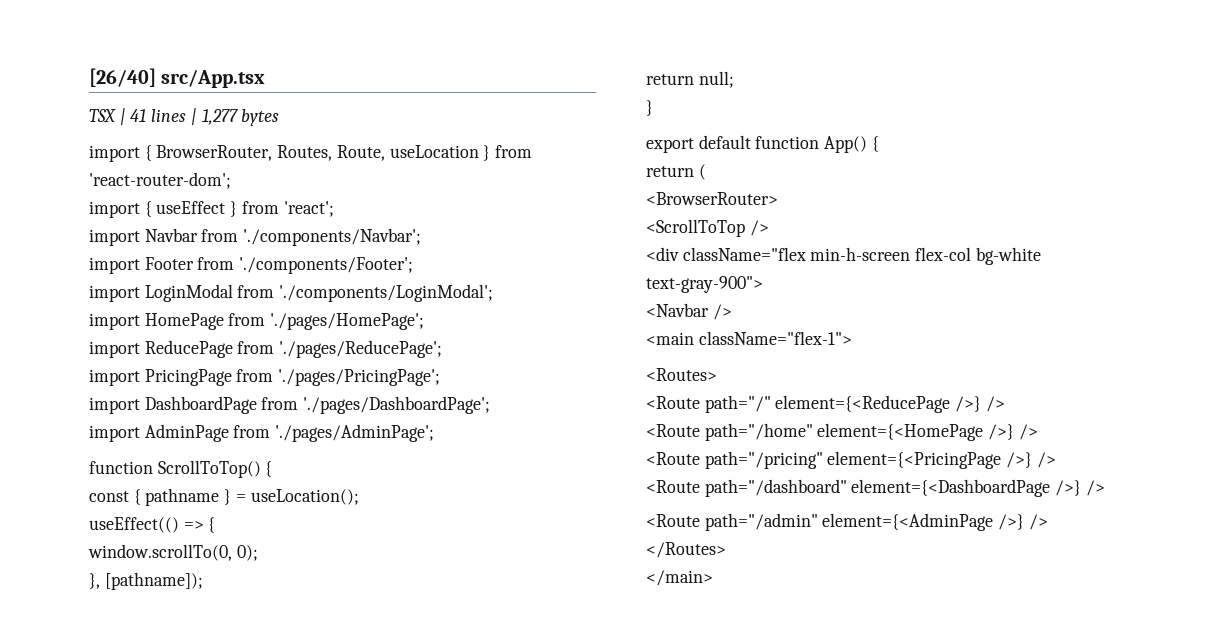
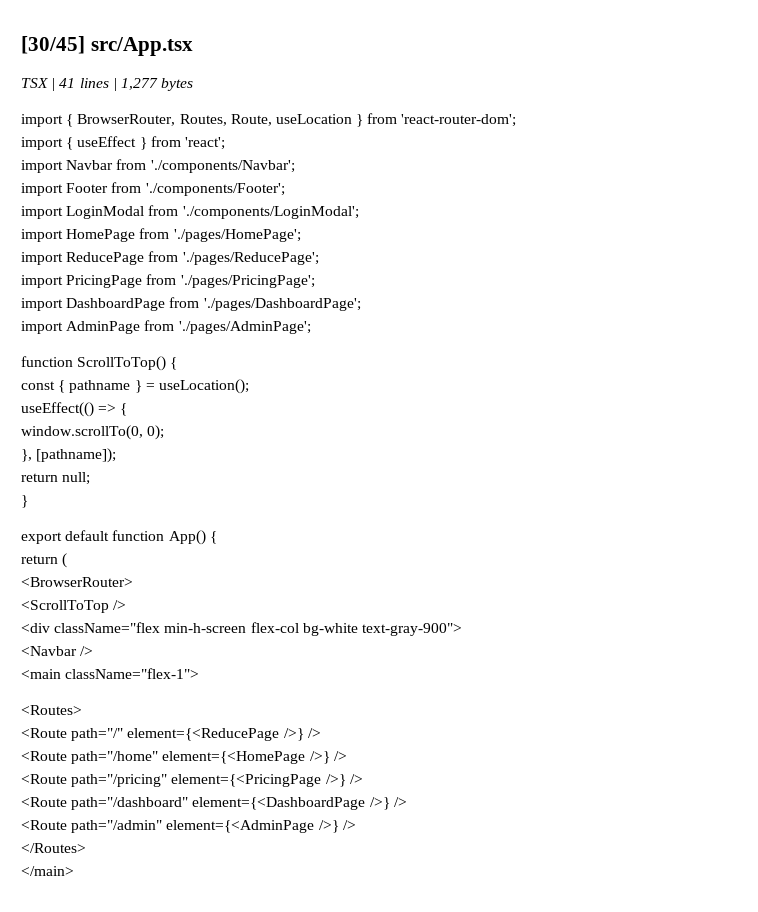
- [26/40] src/App.tsx
+ [30/45] src/App.tsx

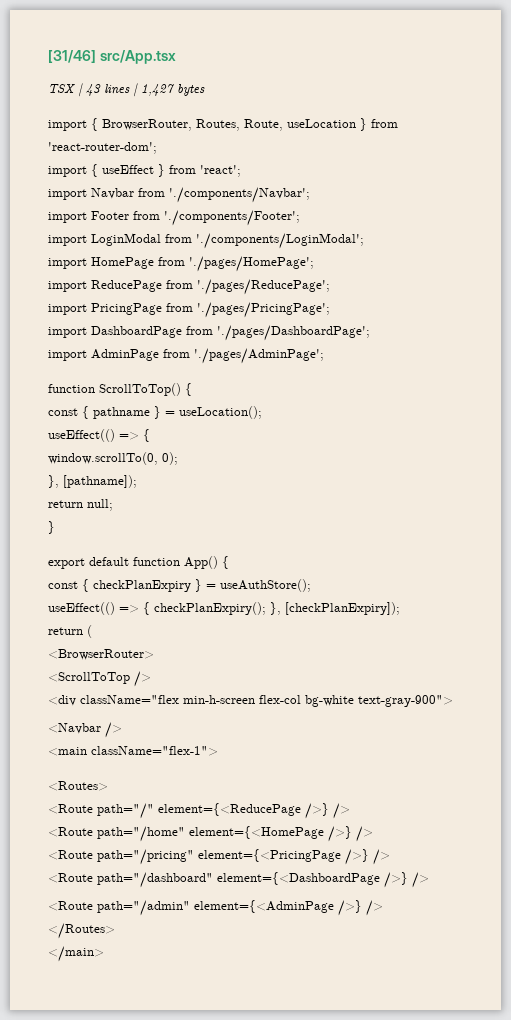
- [30/45] src/App.tsx
+ [31/46] src/App.tsx
- TSX | 41 lines | 1,277 bytes
+ TSX | 43 lines | 1,427 bytes
+ const { checkPlanExpiry } = useAuthStore();
+ useEffect(() => { checkPlanExpiry(); }, [checkPlanExpiry]);

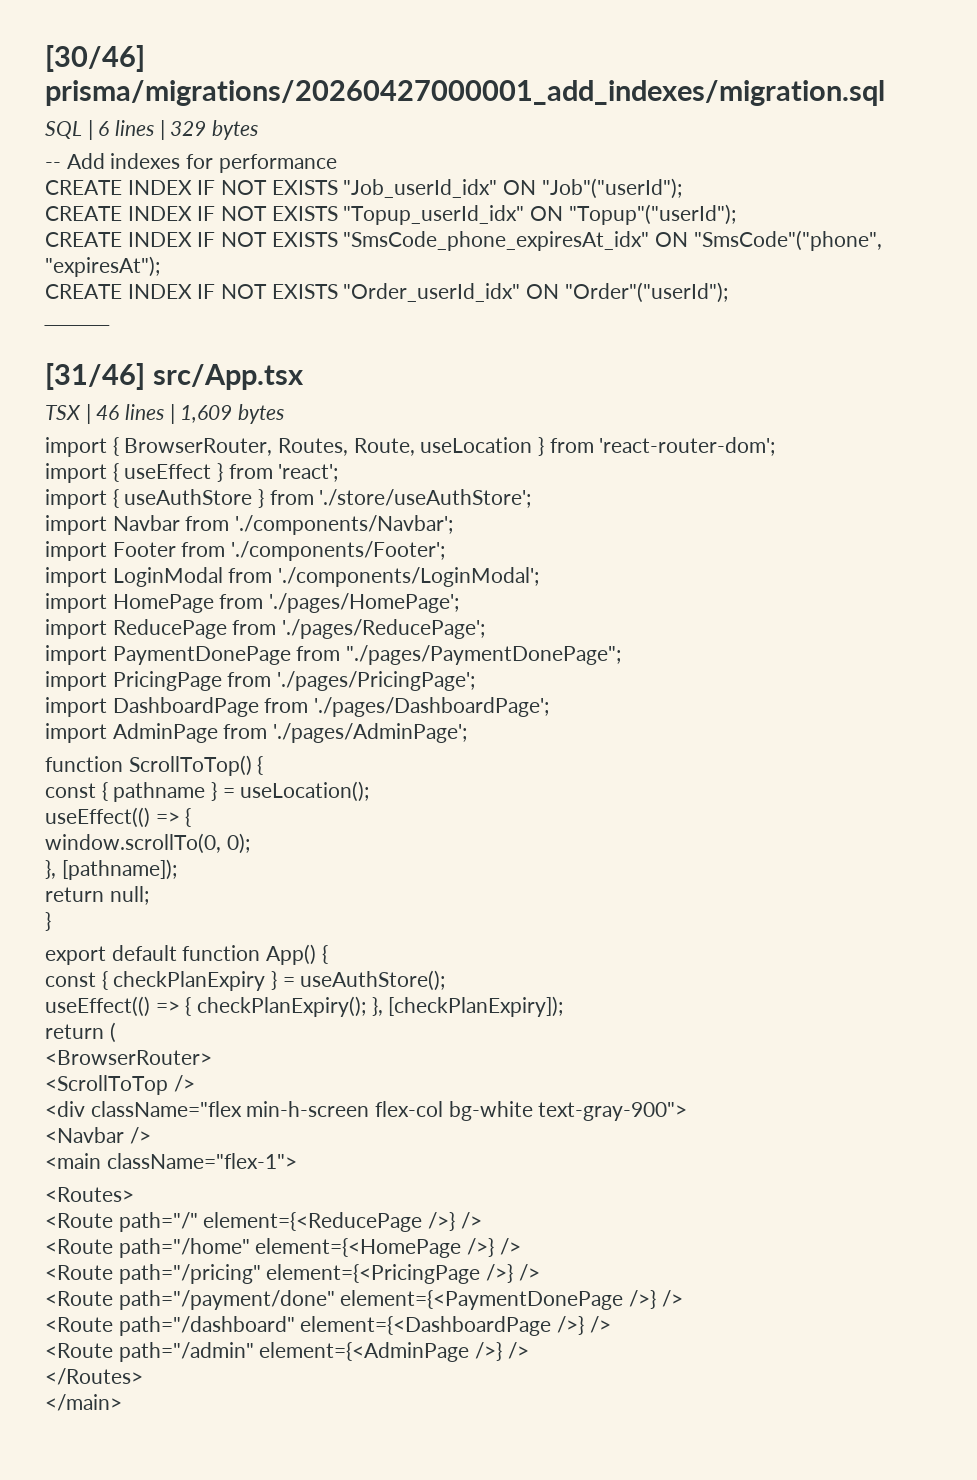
+ [30/46] prisma/migrations/20260427000001_add_indexes/migration.sql
+ SQL | 6 lines | 329 bytes
+ -- Add indexes for performance
+ CREATE INDEX IF NOT EXISTS "Job_userId_idx" ON "Job"("userId");
+ CREATE INDEX IF NOT EXISTS "Topup_userId_idx" ON "Topup"("userId");
+ CREATE INDEX IF NOT EXISTS "SmsCode_phone_expiresAt_idx" ON "SmsCode"("phone", "expiresAt");
+ CREATE INDEX IF NOT EXISTS "Order_userId_idx" ON "Order"("userId");
+ ────
- TSX | 43 lines | 1,427 bytes
+ TSX | 46 lines | 1,609 bytes
+ import { useAuthStore } from './store/useAuthStore';
+ import PaymentDonePage from "./pages/PaymentDonePage";
+ <Route path="/payment/done" element={<PaymentDonePage />} />

